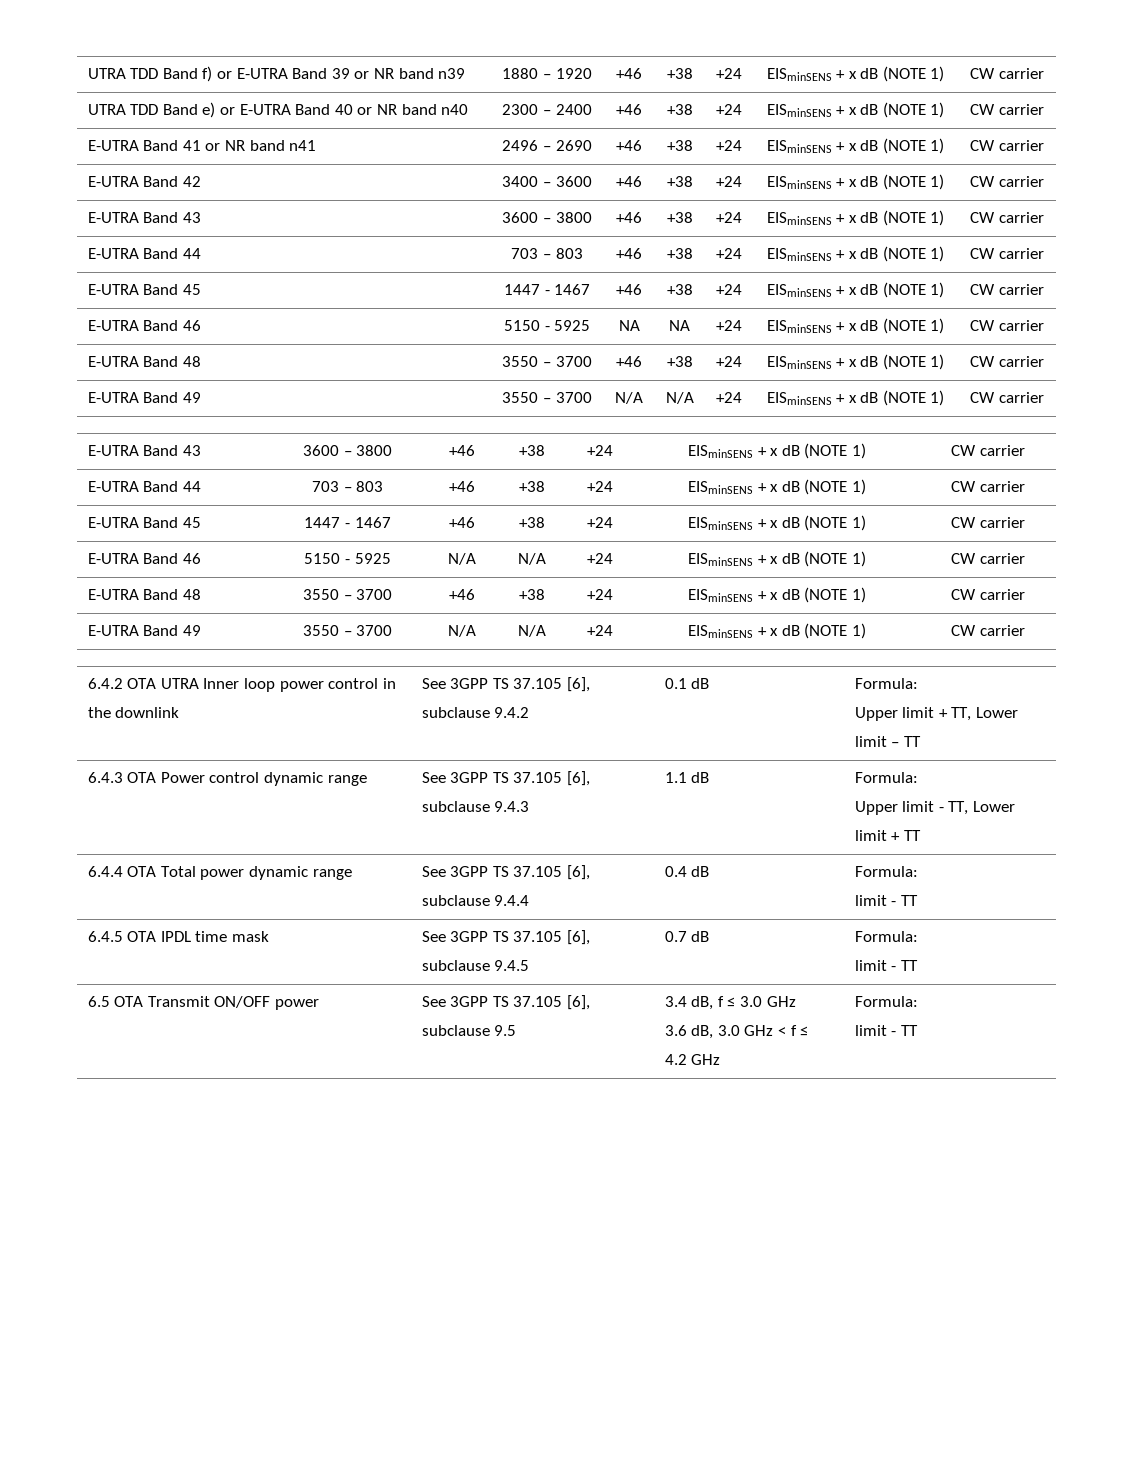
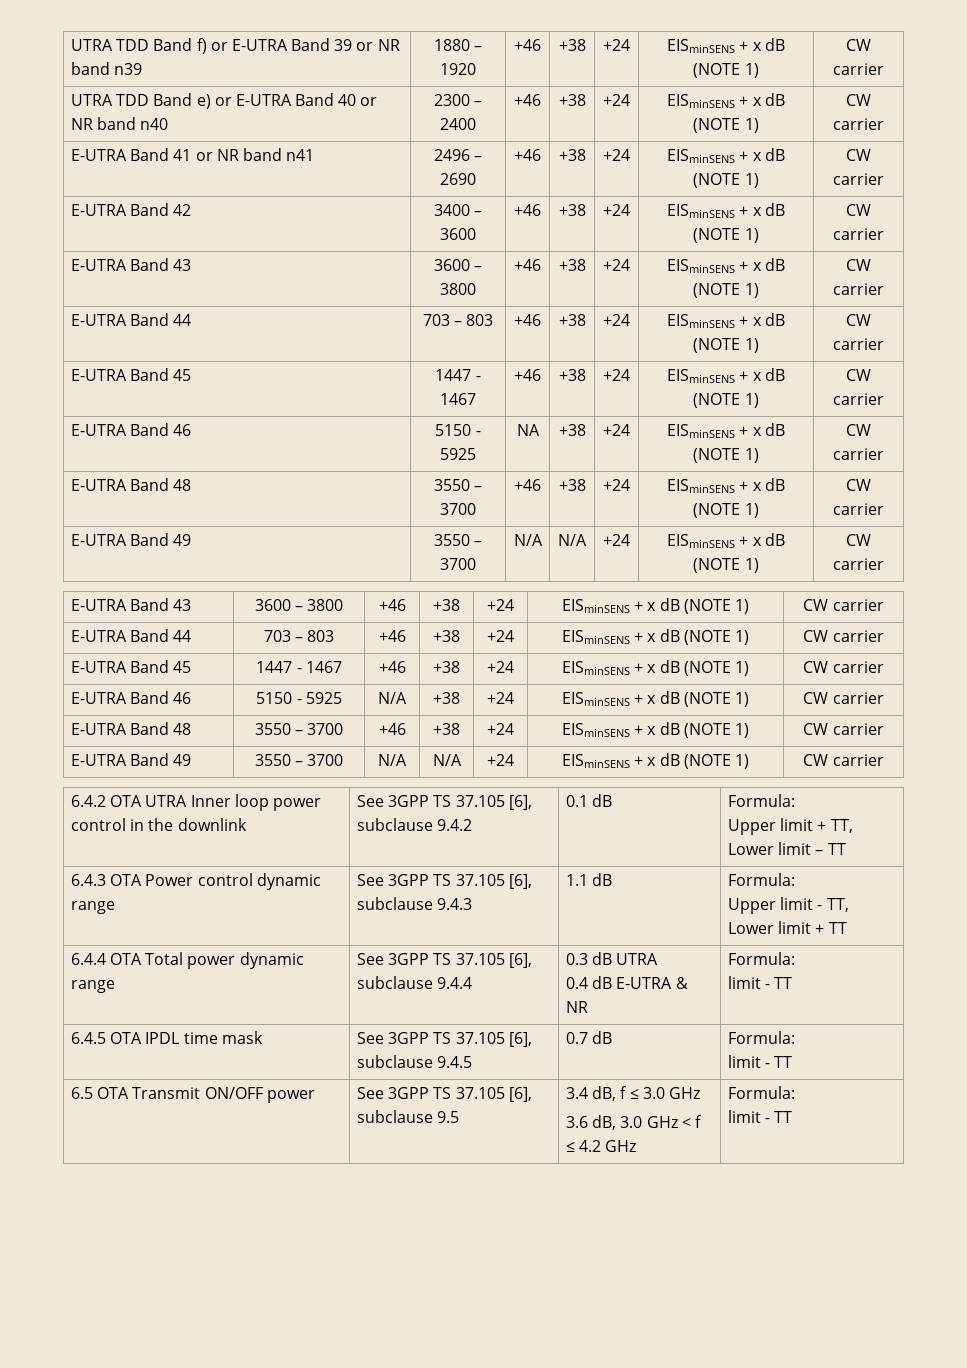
- E-UTRA Band 46 | 5150 - 5925 | NA | NA | +24 | EISminSENS + x dB (NOTE 1) | CW carrier
+ E-UTRA Band 46 | 5150 - 5925 | NA | +38 | +24 | EISminSENS + x dB (NOTE 1) | CW carrier
- E-UTRA Band 46 | 5150 - 5925 | N/A | N/A | +24 | EISminSENS + x dB (NOTE 1) | CW carrier
+ E-UTRA Band 46 | 5150 - 5925 | N/A | +38 | +24 | EISminSENS + x dB (NOTE 1) | CW carrier
- 6.4.4 OTA Total power dynamic range | See 3GPP TS 37.105 [6], subclause 9.4.4 | 0.4 dB | Formula:
+ 6.4.4 OTA Total power dynamic range | See 3GPP TS 37.105 [6], subclause 9.4.4 | 0.3 dB UTRA
+ 0.4 dB E-UTRA & NR | Formula:

